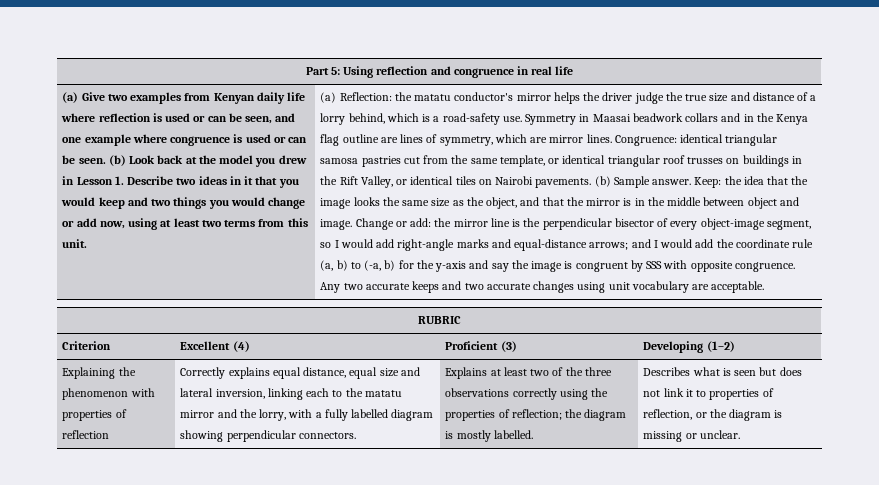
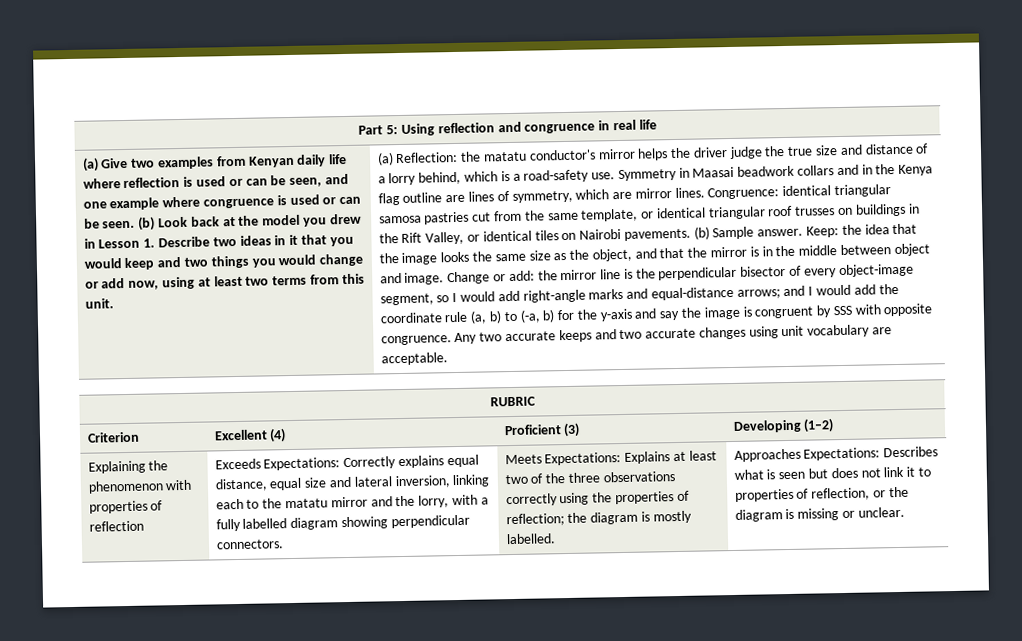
- Correctly explains equal distance, equal size and lateral inversion, linking each to the matatu mirror and the lorry, with a fully labelled diagram showing perpendicular connectors.
+ Exceeds Expectations: Correctly explains equal distance, equal size and lateral inversion, linking each to the matatu mirror and the lorry, with a fully labelled diagram showing perpendicular connectors.
- Explains at least two of the three observations correctly using the properties of reflection; the diagram is mostly labelled.
+ Meets Expectations: Explains at least two of the three observations correctly using the properties of reflection; the diagram is mostly labelled.
- Describes what is seen but does not link it to properties of reflection, or the diagram is missing or unclear.
+ Approaches Expectations: Describes what is seen but does not link it to properties of reflection, or the diagram is missing or unclear.

